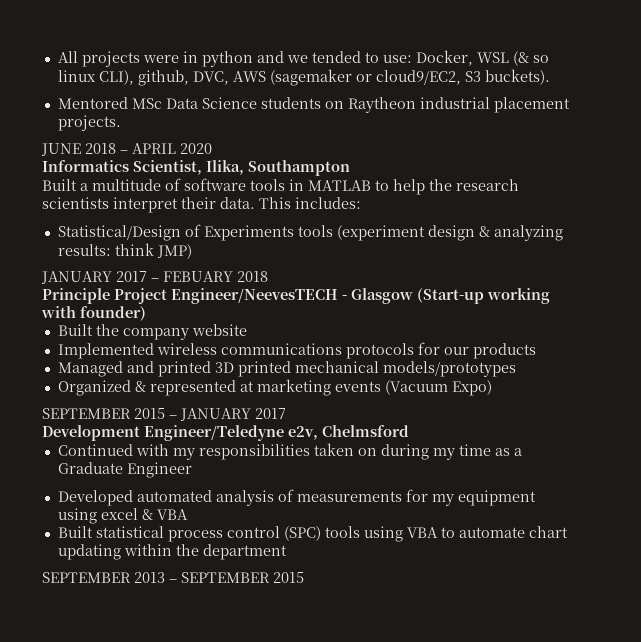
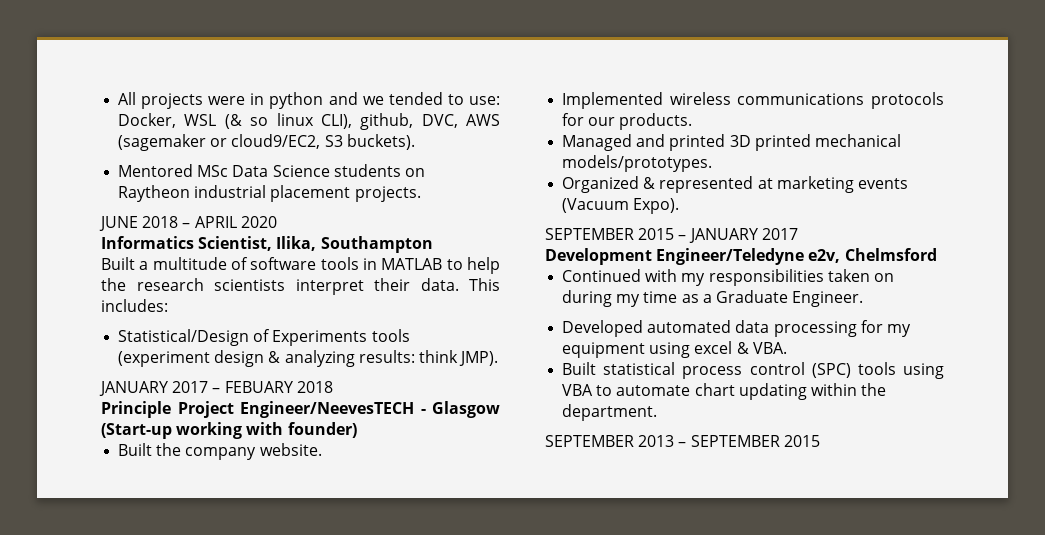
- Statistical/Design of Experiments tools (experiment design & analyzing results: think JMP)
+ Statistical/Design of Experiments tools (experiment design & analyzing results: think JMP).
- Built the company website
+ Built the company website.
- Implemented wireless communications protocols for our products
+ Implemented wireless communications protocols for our products.
- Managed and printed 3D printed mechanical models/prototypes
+ Managed and printed 3D printed mechanical models/prototypes.
- Organized & represented at marketing events (Vacuum Expo)
+ Organized & represented at marketing events (Vacuum Expo).
- Continued with my responsibilities taken on during my time as a Graduate Engineer
+ Continued with my responsibilities taken on during my time as a Graduate Engineer.
- Developed automated analysis of measurements for my equipment using excel & VBA
+ Developed automated data processing for my equipment using excel & VBA.
- Built statistical process control (SPC) tools using VBA to automate chart updating within the department
+ Built statistical process control (SPC) tools using VBA to automate chart updating within the department.

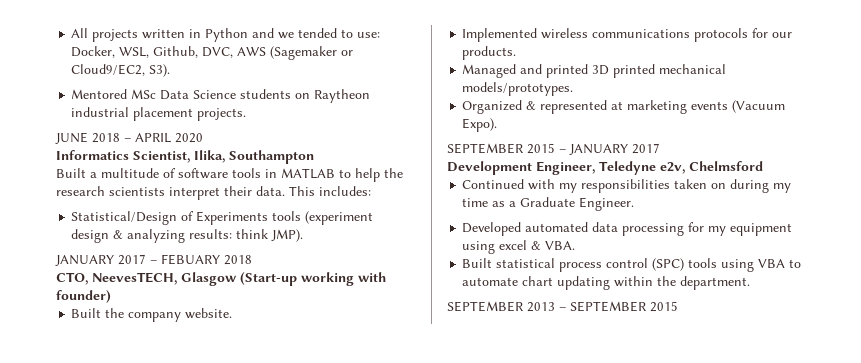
- All projects were in python and we tended to use: Docker, WSL (& so linux CLI), github, DVC, AWS (sagemaker or cloud9/EC2, S3 buckets).
+ All projects written in Python and we tended to use: Docker, WSL, Github, DVC, AWS (Sagemaker or Cloud9/EC2, S3).
- Principle Project Engineer/NeevesTECH - Glasgow (Start-up working with founder)
+ CTO, NeevesTECH, Glasgow (Start-up working with founder)
- Development Engineer/Teledyne e2v, Chelmsford
+ Development Engineer, Teledyne e2v, Chelmsford

